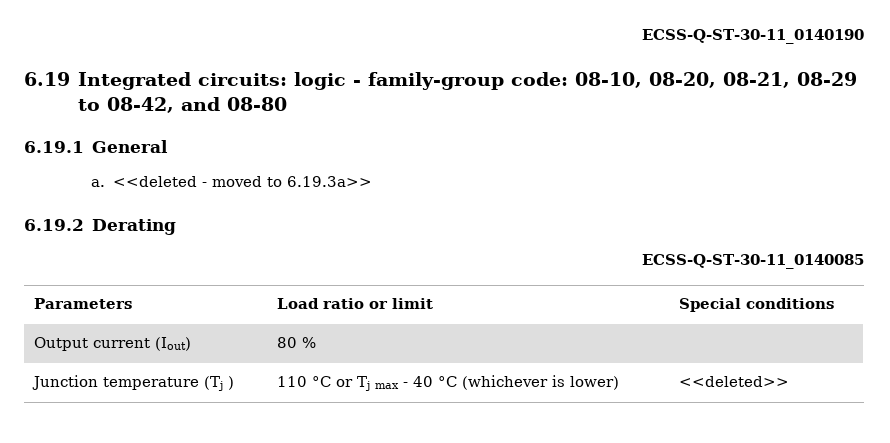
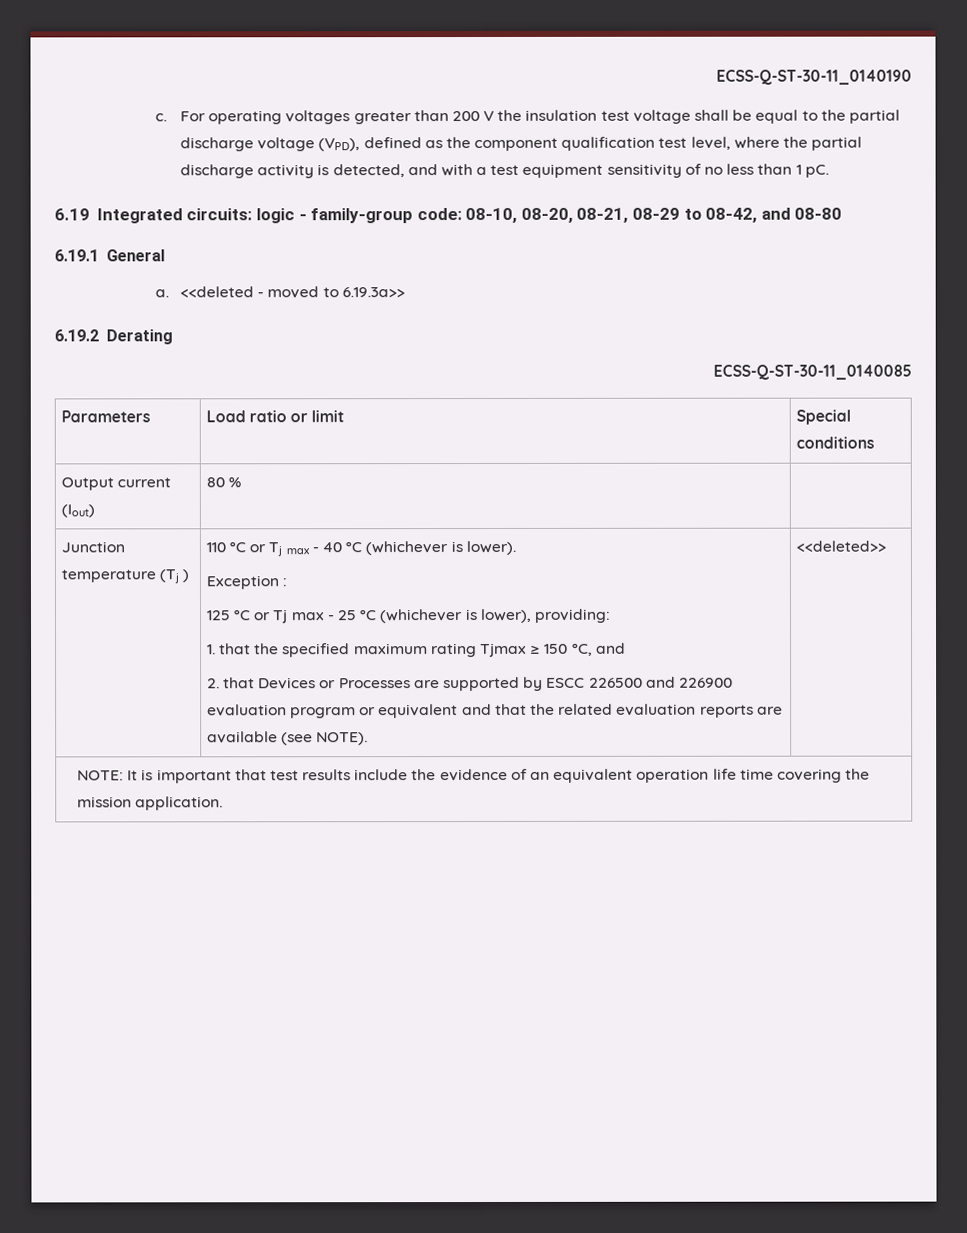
+ c. For operating voltages greater than 200 V the insulation test voltage shall be equal to the partial discharge voltage (VPD), defined as the component qualification test level, where the partial discharge activity is detected, and with a test equipment sensitivity of no less than 1 pC.
- 110 °C or Tj max - 40 °C (whichever is lower) | <<deleted>>
+ 110 °C or Tj max - 40 °C (whichever is lower).
+ Exception :
+ 125 °C or Tj max - 25 °C (whichever is lower), providing:
+ 1. that the specified maximum rating Tjmax ≥ 150 °C, and
+ 2. that Devices or Processes are supported by ESCC 226500 and 226900 evaluation program or equivalent and that the related evaluation reports are available (see NOTE). | <<deleted>>
+ NOTE: It is important that test results include the evidence of an equivalent operation life time covering the mission application.

